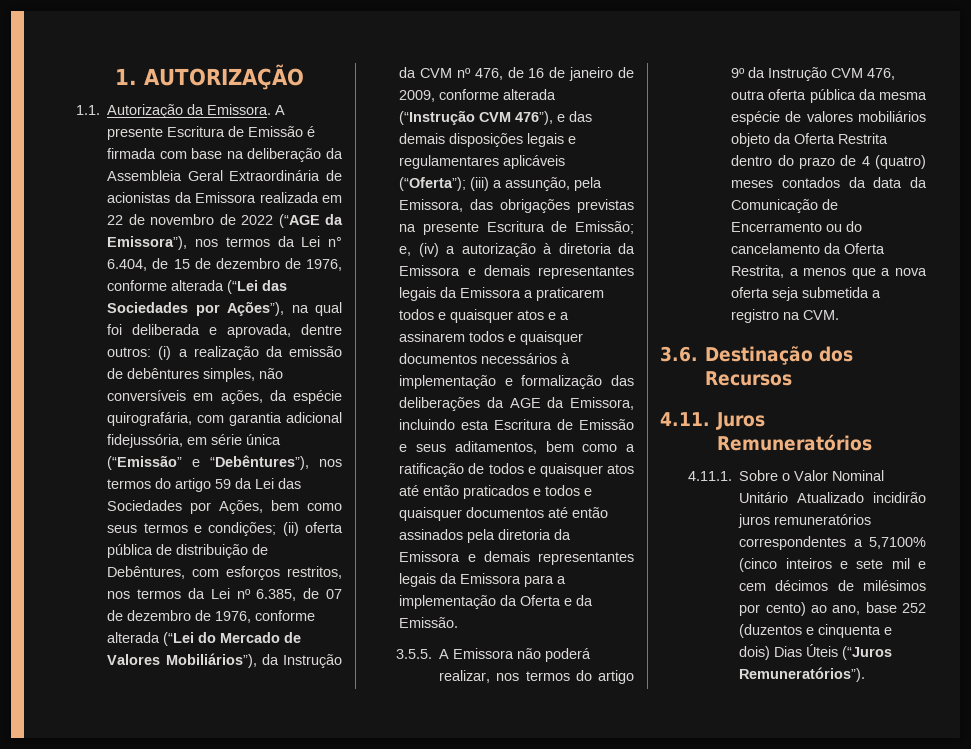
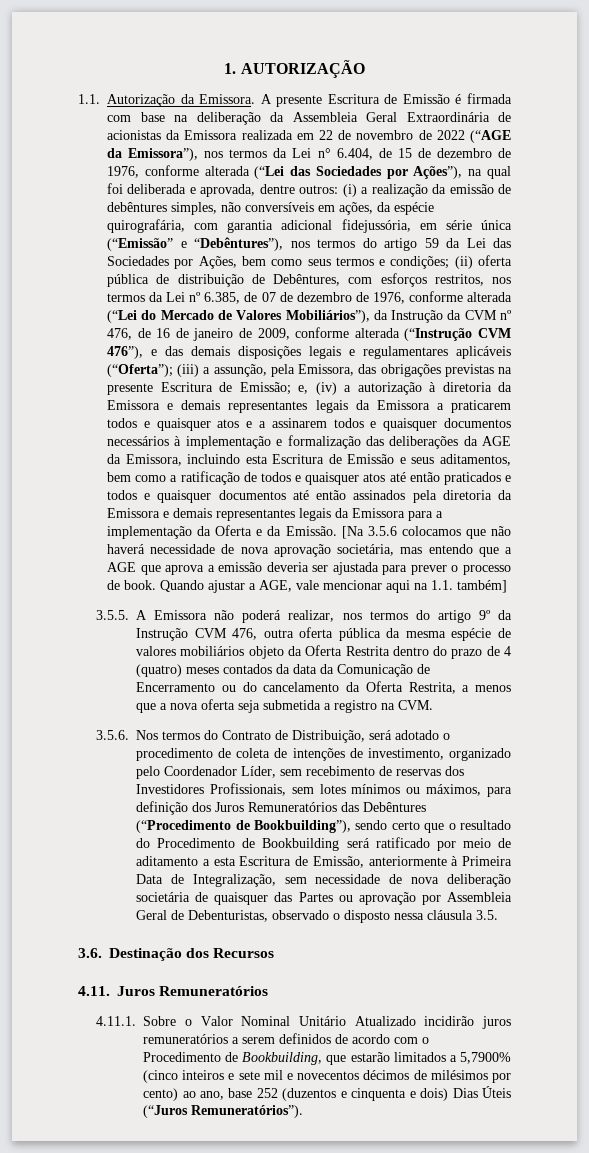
+ [Na 3.5.6 colocamos que não haverá necessidade de nova aprovação societária, mas entendo que a AGE que aprova a emissão deveria ser ajustada para prever o processo de book. Quando ajustar a AGE, vale mencionar aqui na 1.1. também]
+ 3.5.6. Nos termos do Contrato de Distribuição, será adotado o procedimento de coleta de intenções de investimento, organizado pelo Coordenador Líder, sem recebimento de reservas dos Investidores Profissionais, sem lotes mínimos ou máximos, para definição dos Juros Remuneratórios das Debêntures (“Procedimento de Bookbuilding”), sendo certo que o resultado do Procedimento de Bookbuilding será ratificado por meio de aditamento a esta Escritura de Emissão, anteriormente à Primeira Data de Integralização, sem necessidade de nova deliberação societária de quaisquer das Partes ou aprovação por Assembleia Geral de Debenturistas, observado o disposto nessa cláusula 3.5.
- 4.11.1. Sobre o Valor Nominal Unitário Atualizado incidirão juros remuneratórios correspondentes a 5,7100% (cinco inteiros e sete mil e cem décimos de milésimos por cento) ao ano, base 252 (duzentos e cinquenta e dois) Dias Úteis (“Juros Remuneratórios”).
+ 4.11.1. Sobre o Valor Nominal Unitário Atualizado incidirão juros remuneratórios a serem definidos de acordo com o Procedimento de Bookbuilding, que estarão limitados a 5,7900% (cinco inteiros e sete mil e novecentos décimos de milésimos por cento) ao ano, base 252 (duzentos e cinquenta e dois) Dias Úteis (“Juros Remuneratórios”).

